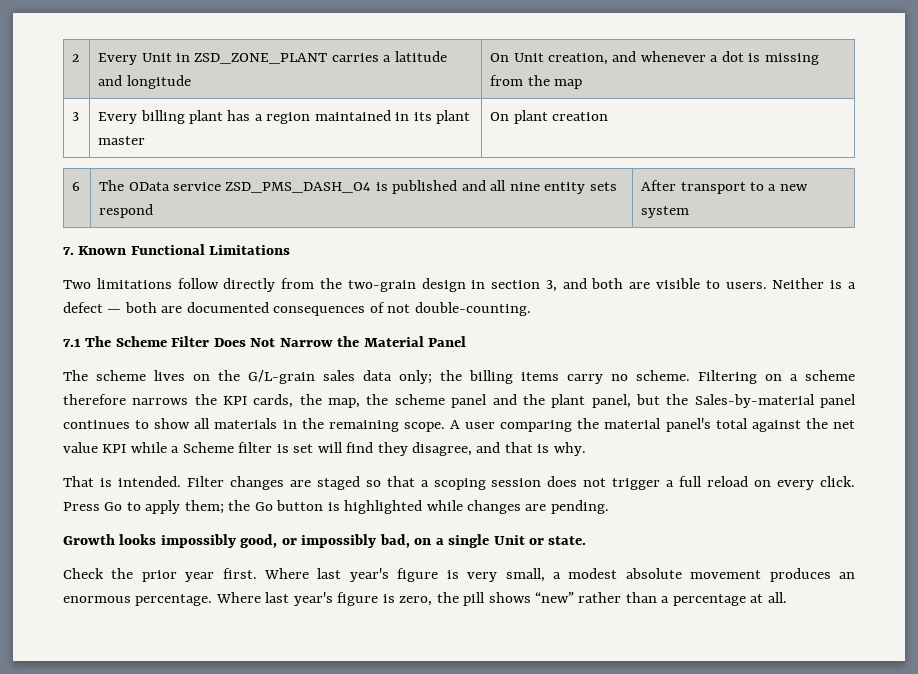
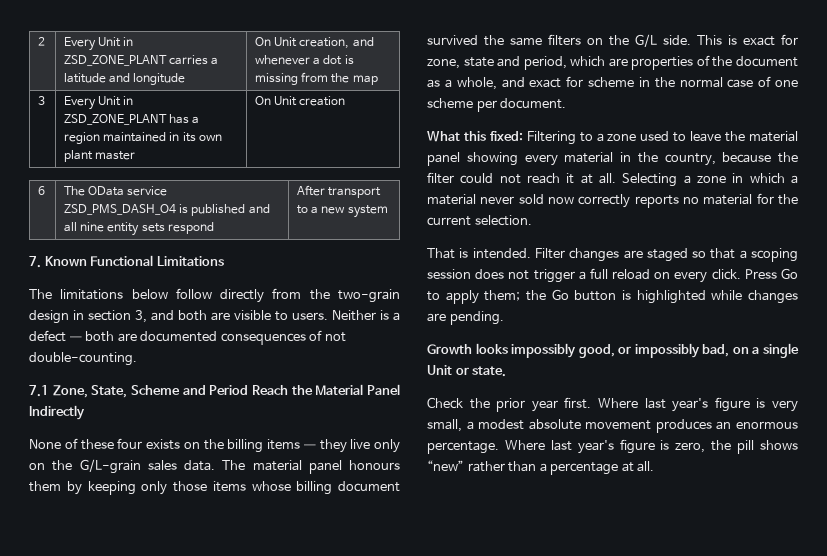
- 3 | Every billing plant has a region maintained in its plant master | On plant creation
+ 3 | Every Unit in ZSD_ZONE_PLANT has a region maintained in its own plant master | On Unit creation
- Two limitations follow directly from the two-grain design in section 3, and both are visible to users.
+ The limitations below follow directly from the two-grain design in section 3, and both are visible to users.
- 7.1 The Scheme Filter Does Not Narrow the Material Panel
- The scheme lives on the G/L-grain sales data only; the billing items carry no scheme. Filtering on a scheme therefore narrows the KPI cards, the map, the scheme panel and the plant panel, but the Sales-by-material panel continues to show all materials in the remaining scope. A user comparing the material panel's total against the net value KPI while a Scheme filter is set will find they disagree, and that is why.
+ 7.1 Zone, State, Scheme and Period Reach the Material Panel Indirectly
+ None of these four exists on the billing items — they live only on the G/L-grain sales data. The material panel honours them by keeping only those items whose billing document survived the same filters on the G/L side. This is exact for zone, state and period, which are properties of the document as a whole, and exact for scheme in the normal case of one scheme per document.
+ What this fixed: Filtering to a zone used to leave the material panel showing every material in the country, because the filter could not reach it at all. Selecting a zone in which a material never sold now correctly reports no material for the current selection.

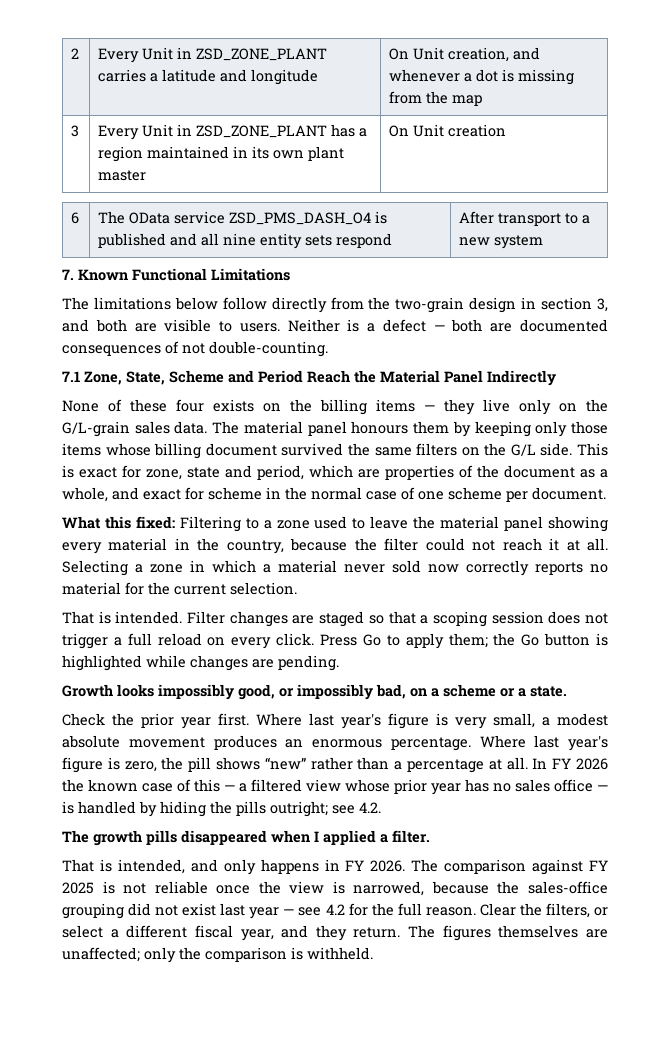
- Growth looks impossibly good, or impossibly bad, on a single Unit or state.
+ Growth looks impossibly good, or impossibly bad, on a scheme or a state.
+ In FY 2026 the known case of this — a filtered view whose prior year has no sales office — is handled by hiding the pills outright; see 4.2.
+ The growth pills disappeared when I applied a filter.
+ That is intended, and only happens in FY 2026. The comparison against FY 2025 is not reliable once the view is narrowed, because the sales-office grouping did not exist last year — see 4.2 for the full reason. Clear the filters, or select a different fiscal year, and they return. The figures themselves are unaffected; only the comparison is withheld.

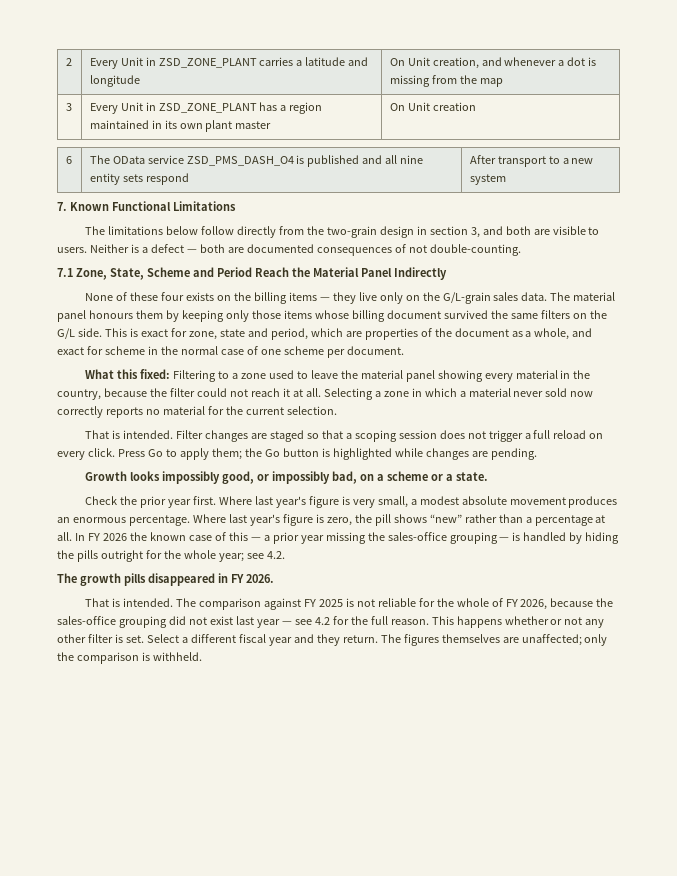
- In FY 2026 the known case of this — a filtered view whose prior year has no sales office — is handled by hiding the pills outright; see 4.2.
+ In FY 2026 the known case of this — a prior year missing the sales-office grouping — is handled by hiding the pills outright for the whole year; see 4.2.
- The growth pills disappeared when I applied a filter.
- That is intended, and only happens in FY 2026.
+ The growth pills disappeared in FY 2026.
+ That is intended.
- The comparison against FY 2025 is not reliable once the view is narrowed, because the sales-office grouping did not exist last year — see 4.2 for the full reason.
+ The comparison against FY 2025 is not reliable for the whole of FY 2026, because the sales-office grouping did not exist last year — see 4.2 for the full reason.
- Clear the filters, or select a different fiscal year, and they return.
+ This happens whether or not any other filter is set. Select a different fiscal year and they return.

